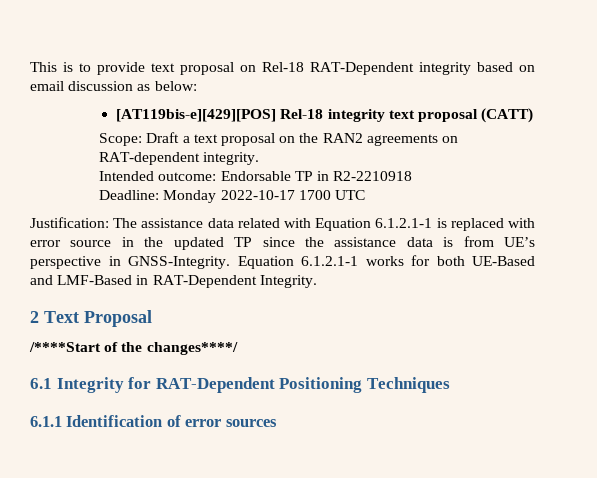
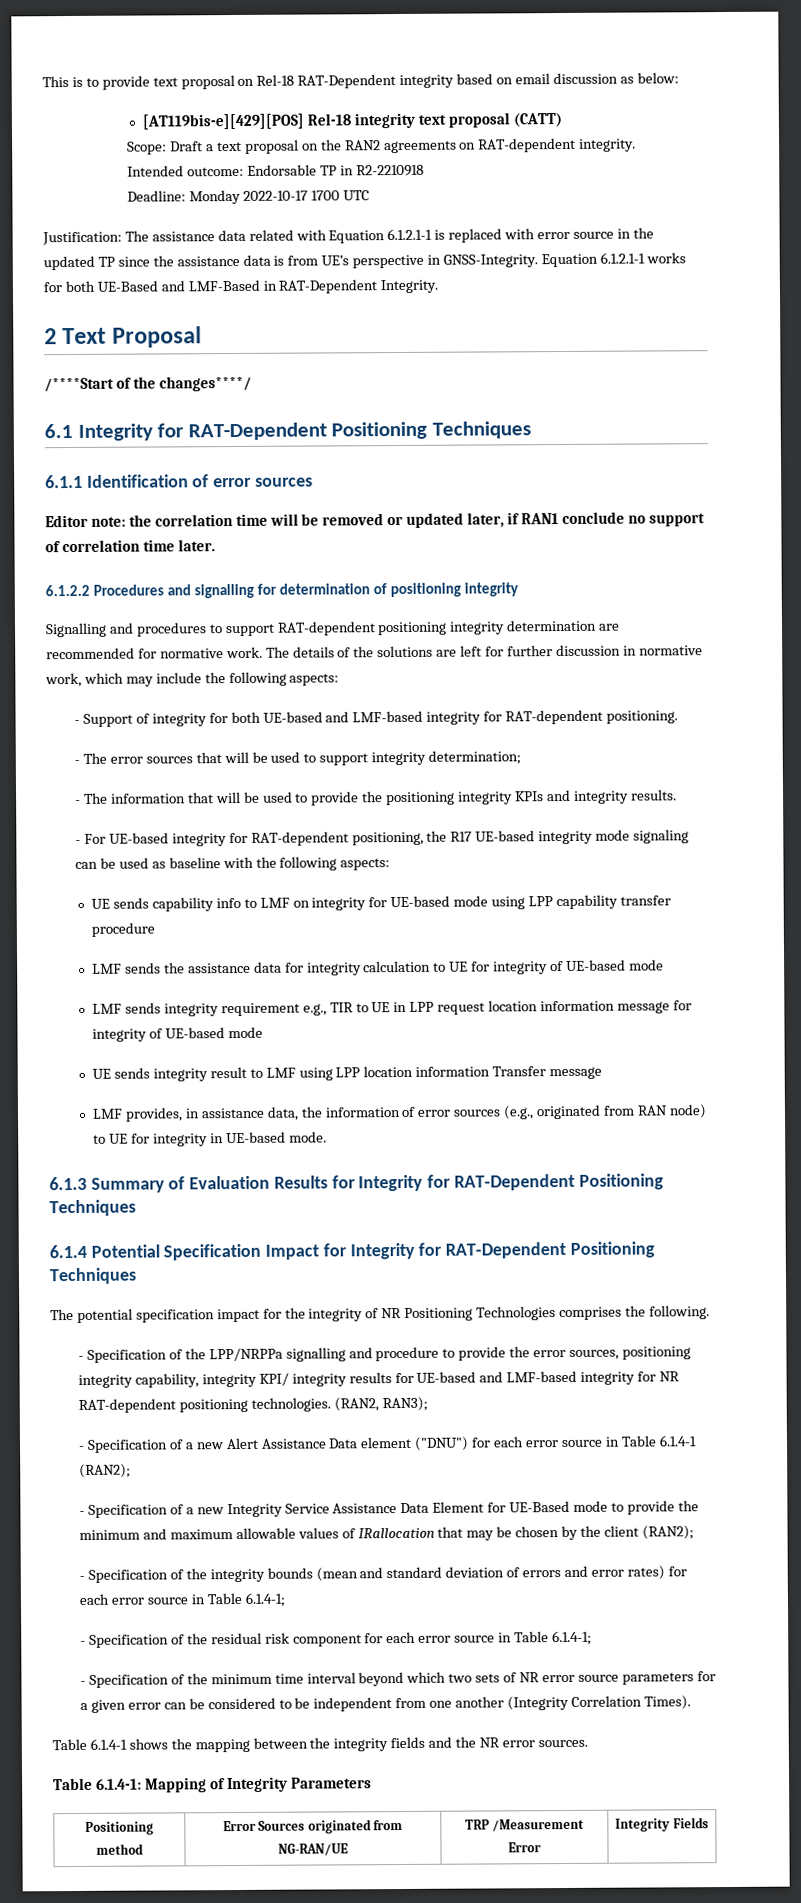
+ Editor note: the correlation time will be removed or updated later, if RAN1 conclude no support of correlation time later.
+ 6.1.2.2 Procedures and signalling for determination of positioning integrity
+ Signalling and procedures to support RAT-dependent positioning integrity determination are recommended for normative work. The details of the solutions are left for further discussion in normative work, which may include the following aspects:
+ - Support of integrity for both UE-based and LMF-based integrity for RAT-dependent positioning.
+ - The error sources that will be used to support integrity determination;
+ - The information that will be used to provide the positioning integrity KPIs and integrity results.
+ - For UE-based integrity for RAT-dependent positioning, the R17 UE-based integrity mode signaling can be used as baseline with the following aspects:
+ UE sends capability info to LMF on integrity for UE-based mode using LPP capability transfer procedure
+ LMF sends the assistance data for integrity calculation to UE for integrity of UE-based mode
+ LMF sends integrity requirement e.g., TIR to UE in LPP request location information message for integrity of UE-based mode
+ UE sends integrity result to LMF using LPP location information Transfer message
+ LMF provides, in assistance data, the information of error sources (e.g., originated from RAN node) to UE for integrity in UE-based mode.
+ 6.1.3 Summary of Evaluation Results for Integrity for RAT-Dependent Positioning Techniques
+ 6.1.4 Potential Specification Impact for Integrity for RAT-Dependent Positioning Techniques
+ The potential specification impact for the integrity of NR Positioning Technologies comprises the following.
+ - Specification of the LPP/NRPPa signalling and procedure to provide the error sources, positioning integrity capability, integrity KPI/ integrity results for UE-based and LMF-based integrity for NR RAT-dependent positioning technologies. (RAN2, RAN3);
+ - Specification of a new Alert Assistance Data element ("DNU") for each error source in Table 6.1.4-1 (RAN2);
+ - Specification of a new Integrity Service Assistance Data Element for UE-Based mode to provide the minimum and maximum allowable values of IRallocation that may be chosen by the client (RAN2);
+ - Specification of the integrity bounds (mean and standard deviation of errors and error rates) for each error source in Table 6.1.4-1;
+ - Specification of the residual risk component for each error source in Table 6.1.4-1;
+ - Specification of the minimum time interval beyond which two sets of NR error source parameters for a given error can be considered to be independent from one another (Integrity Correlation Times).
+ Table 6.1.4-1 shows the mapping between the integrity fields and the NR error sources.
+ Table 6.1.4-1: Mapping of Integrity Parameters
+ Positioning method | Error Sources originated from NG-RAN/UE | TRP /Measurement Error | Integrity Fields

